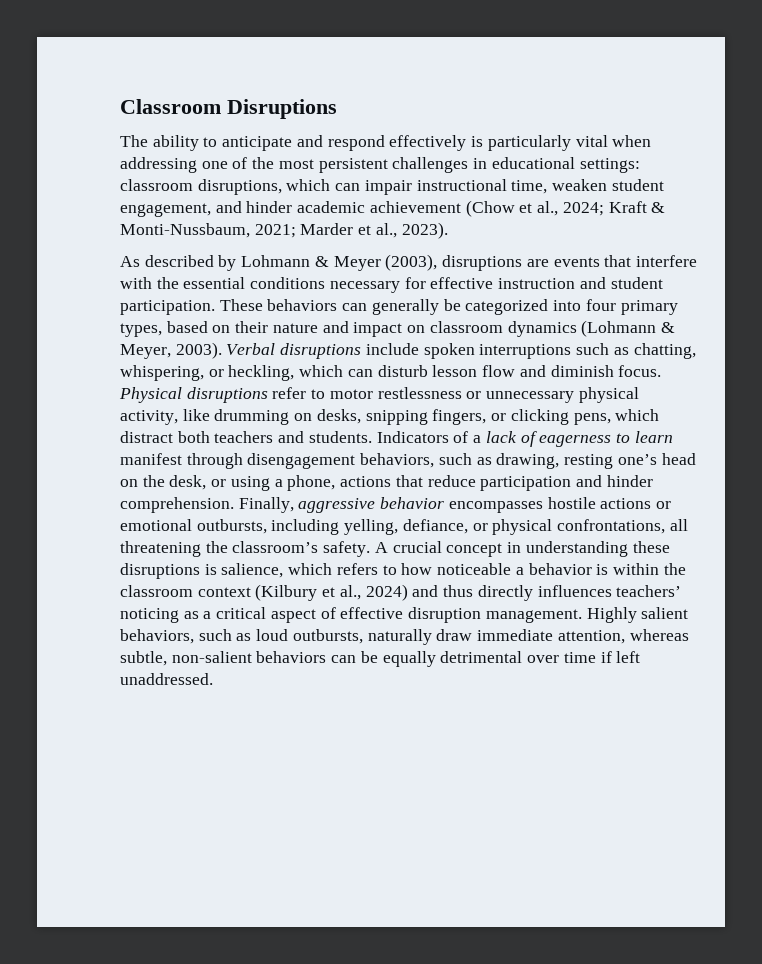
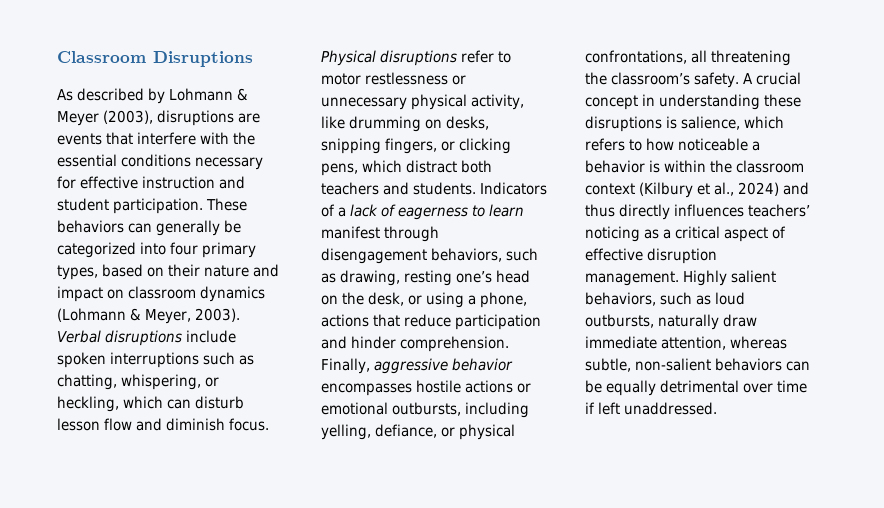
- The ability to anticipate and respond effectively is particularly vital when addressing one of the most persistent challenges in educational settings: classroom disruptions, which can impair instructional time, weaken student engagement, and hinder academic achievement (Chow et al., 2024; Kraft & Monti-Nussbaum, 2021; Marder et al., 2023).

